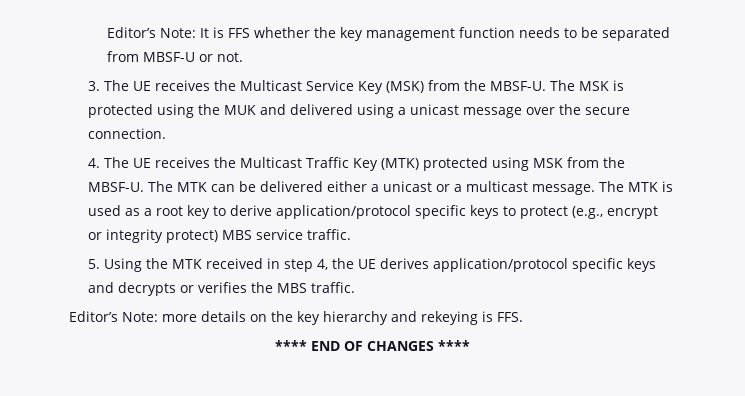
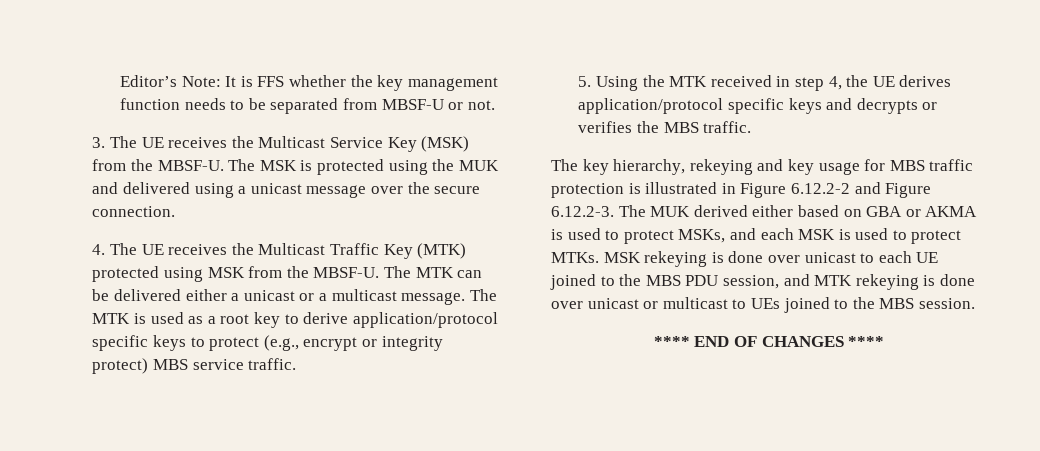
- Editor’s Note: more details on the key hierarchy and rekeying is FFS.
+ The key hierarchy, rekeying and key usage for MBS traffic protection is illustrated in Figure 6.12.2-2 and Figure 6.12.2-3. The MUK derived either based on GBA or AKMA is used to protect MSKs, and each MSK is used to protect MTKs. MSK rekeying is done over unicast to each UE joined to the MBS PDU session, and MTK rekeying is done over unicast or multicast to UEs joined to the MBS session.

